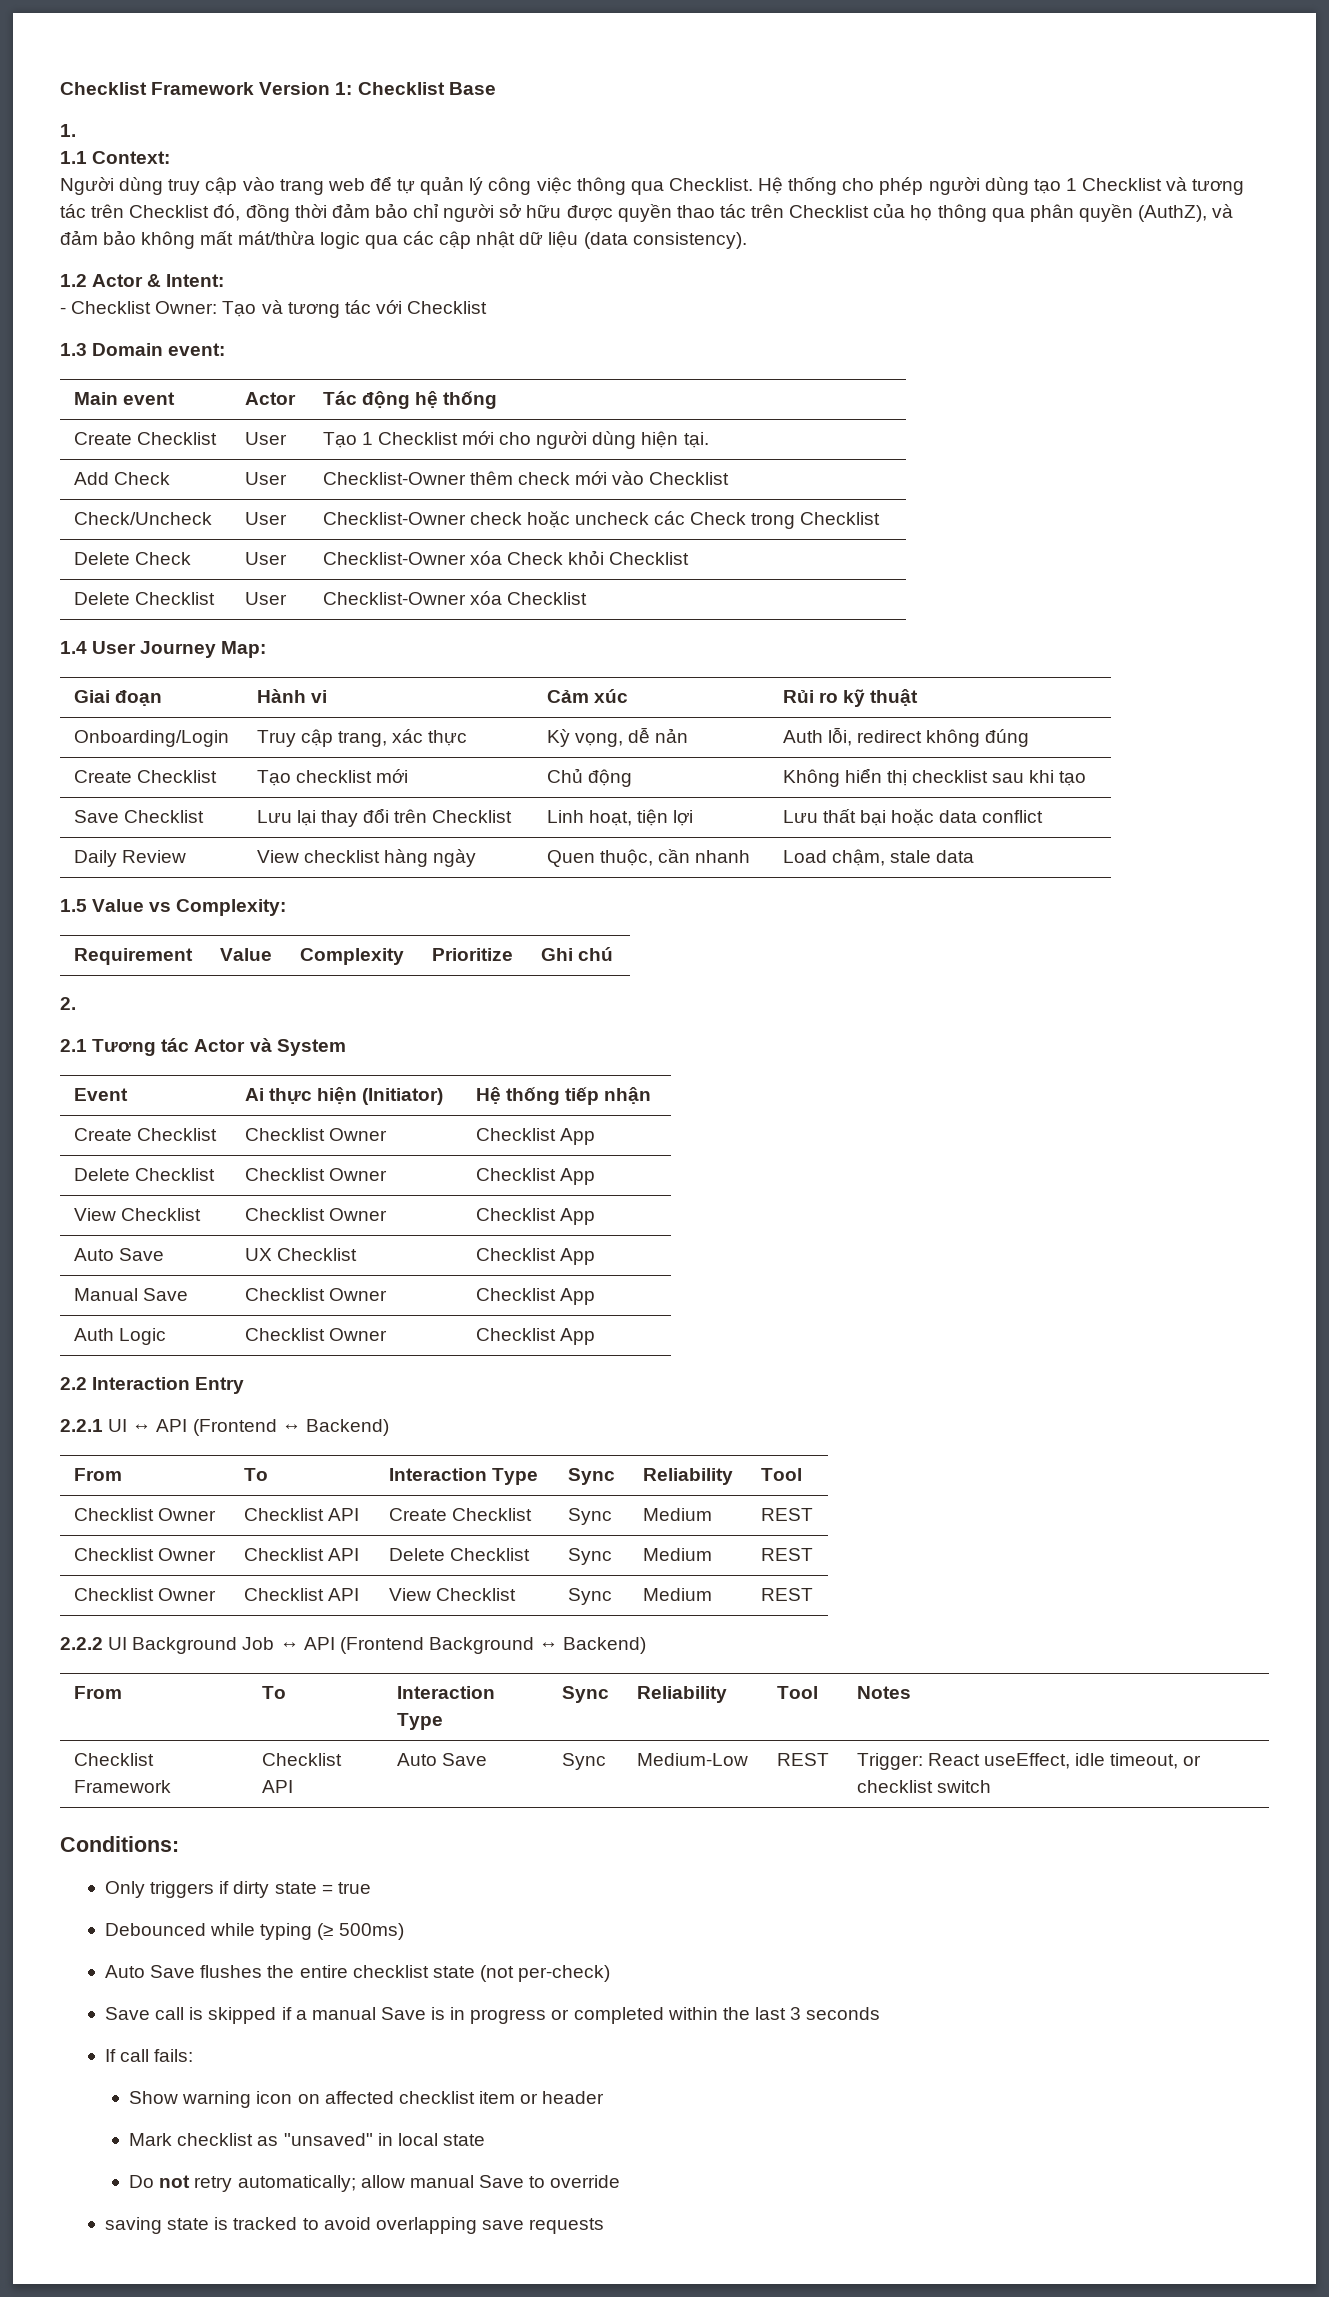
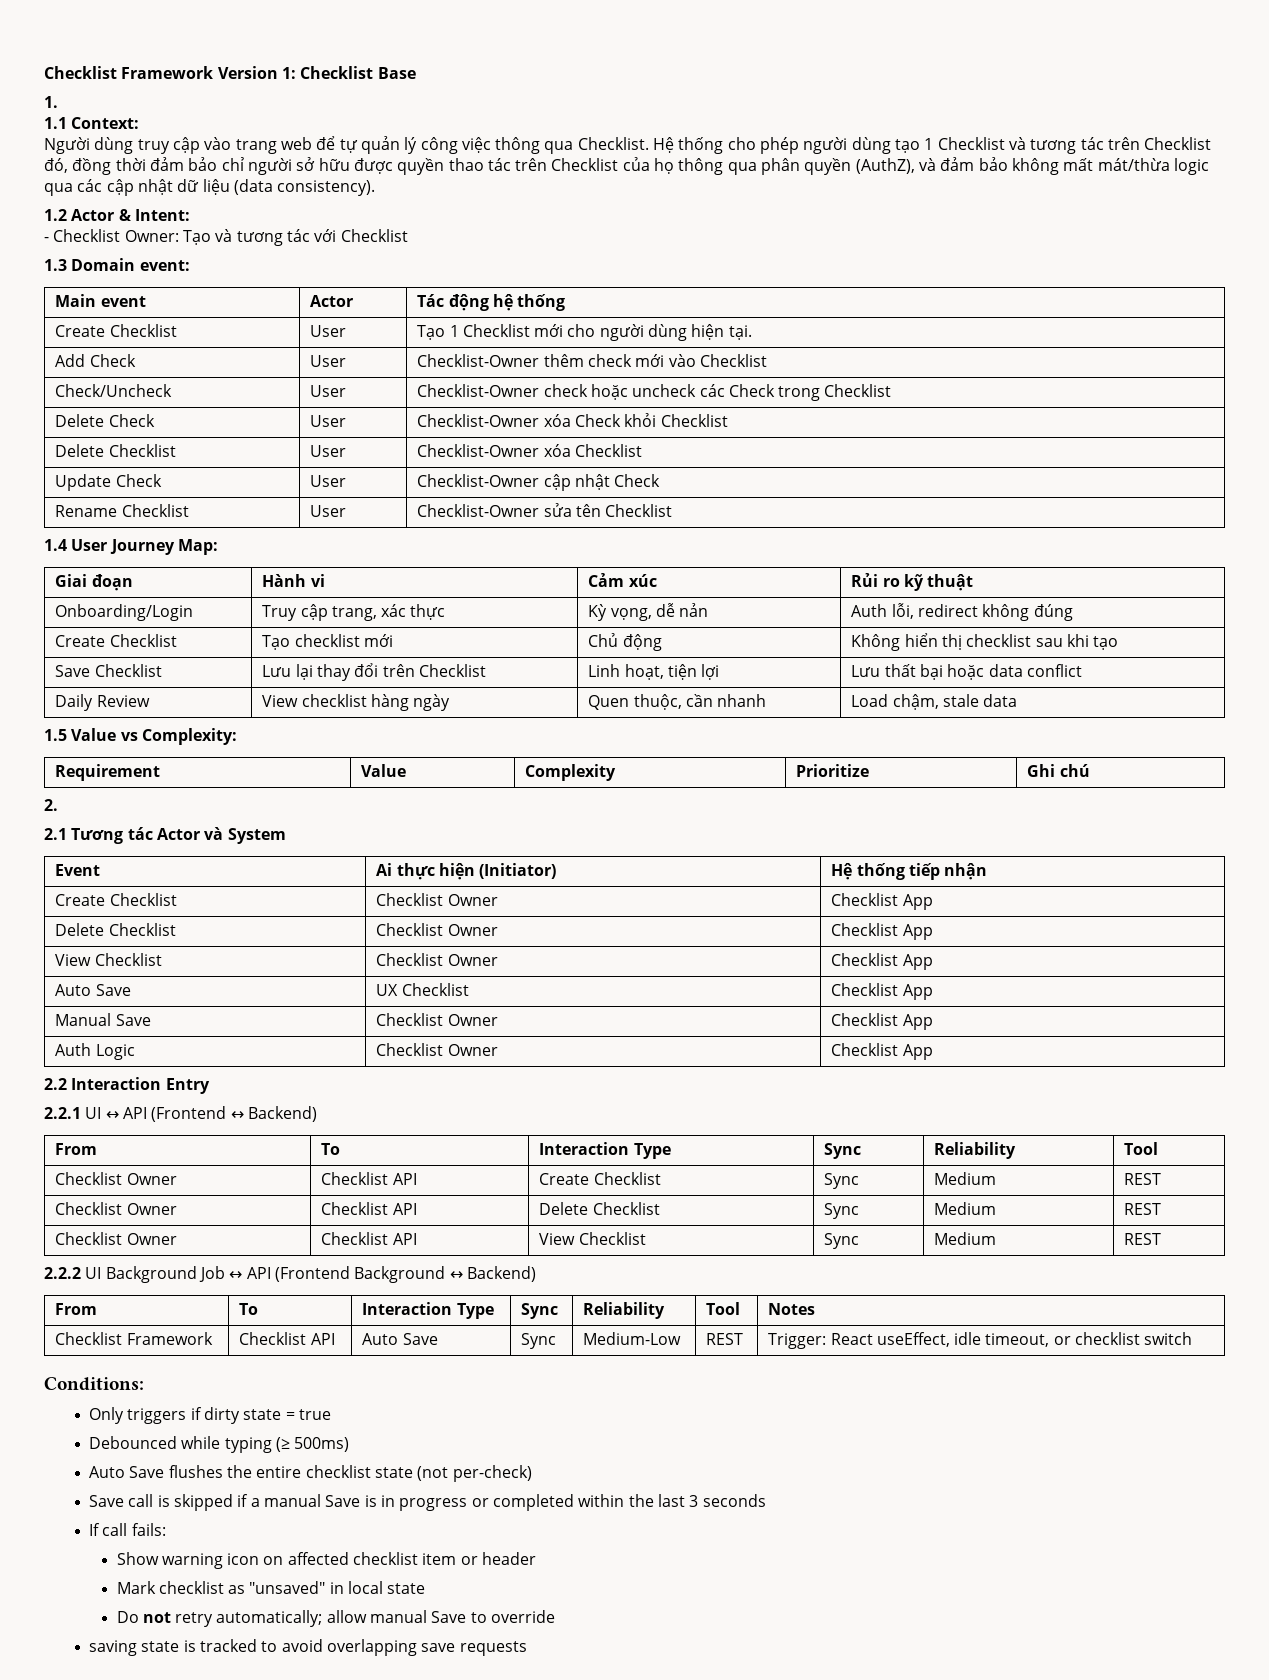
+ Update Check | User | Checklist-Owner cập nhật Check
+ Rename Checklist | User | Checklist-Owner sửa tên Checklist

